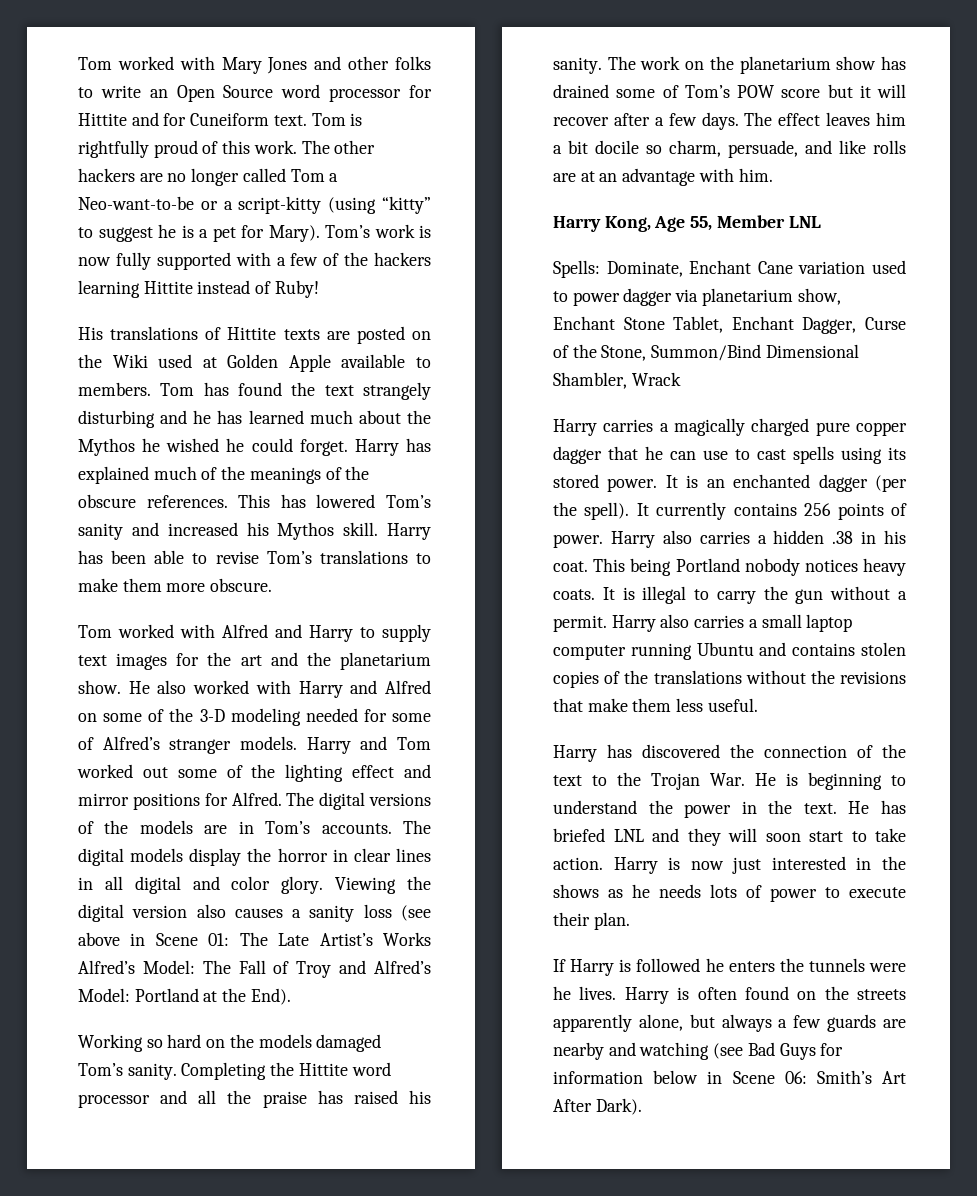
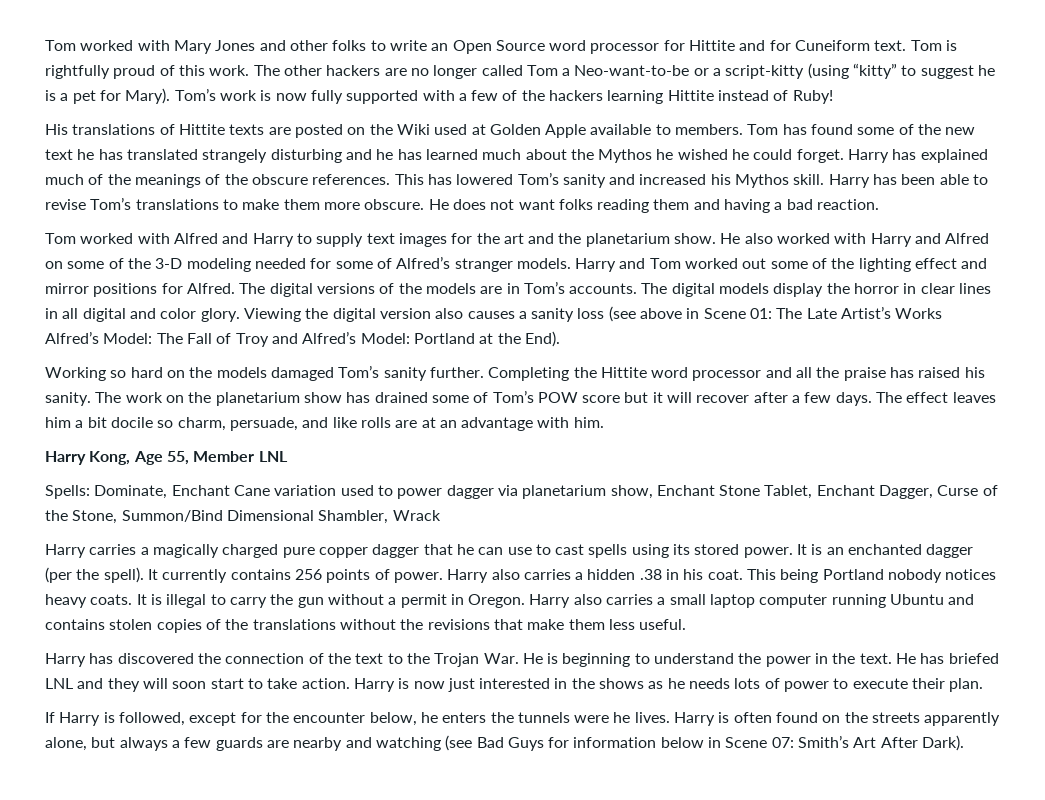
- Tom has found the text strangely disturbing and he has learned much about the Mythos he wished he could forget.
+ Tom has found some of the new text he has translated strangely disturbing and he has learned much about the Mythos he wished he could forget.
+ He does not want folks reading them and having a bad reaction.
- Working so hard on the models damaged Tom’s sanity.
+ Working so hard on the models damaged Tom’s sanity further.
- It is illegal to carry the gun without a permit.
+ It is illegal to carry the gun without a permit in Oregon.
- If Harry is followed he enters the tunnels were he lives.
+ If Harry is followed, except for the encounter below, he enters the tunnels were he lives.
- Harry is often found on the streets apparently alone, but always a few guards are nearby and watching (see Bad Guys for information below in Scene 06: Smith’s Art After Dark).
+ Harry is often found on the streets apparently alone, but always a few guards are nearby and watching (see Bad Guys for information below in Scene 07: Smith’s Art After Dark).

